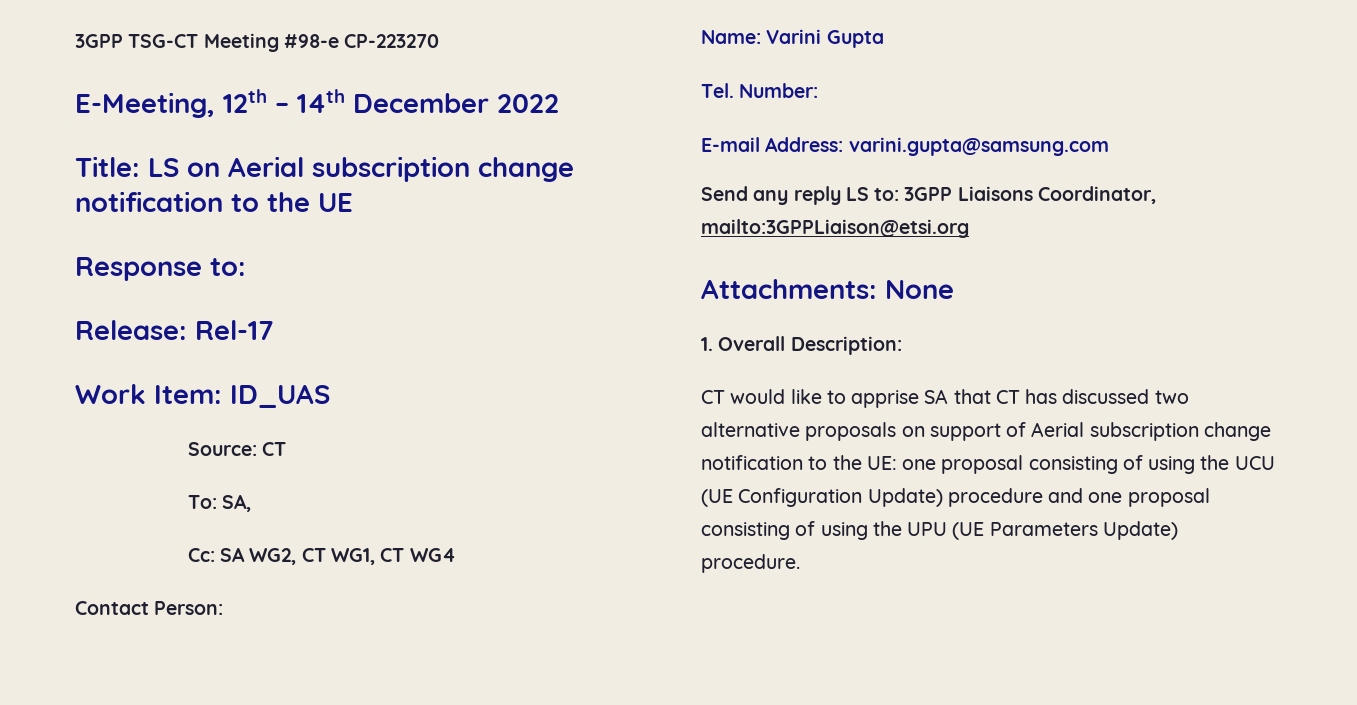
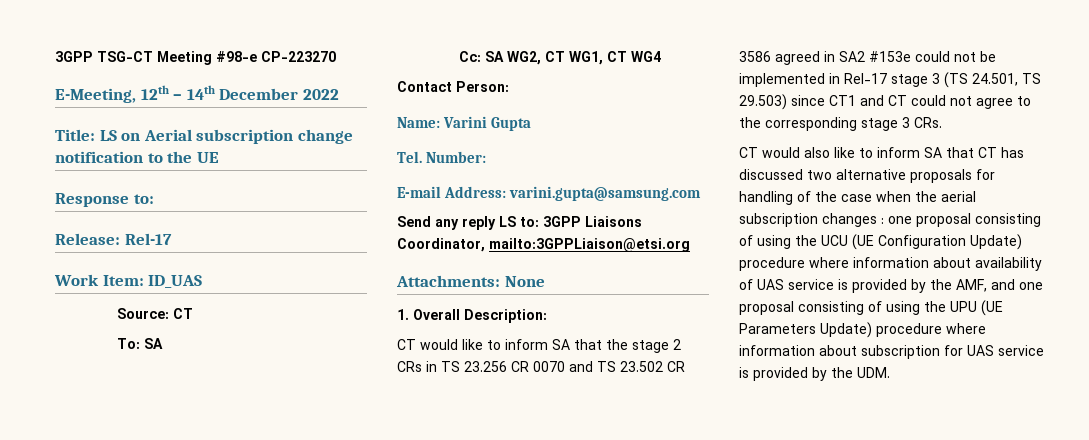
- To: SA,
+ To: SA
- CT would like to apprise SA that CT has discussed two alternative proposals on support of Aerial subscription change notification to the UE: one proposal consisting of using the UCU (UE Configuration Update) procedure and one proposal consisting of using the UPU (UE Parameters Update) procedure.
+ CT would like to inform SA that the stage 2 CRs in TS 23.256 CR 0070 and TS 23.502 CR 3586 agreed in SA2 #153e could not be implemented in Rel-17 stage 3 (TS 24.501, TS 29.503) since CT1 and CT could not agree to the corresponding stage 3 CRs.
+ CT would also like to inform SA that CT has discussed two alternative proposals for handling of the case when the aerial subscription changes : one proposal consisting of using the UCU (UE Configuration Update) procedure where information about availability of UAS service is provided by the AMF, and one proposal consisting of using the UPU (UE Parameters Update) procedure where information about subscription for UAS service is provided by the UDM.

